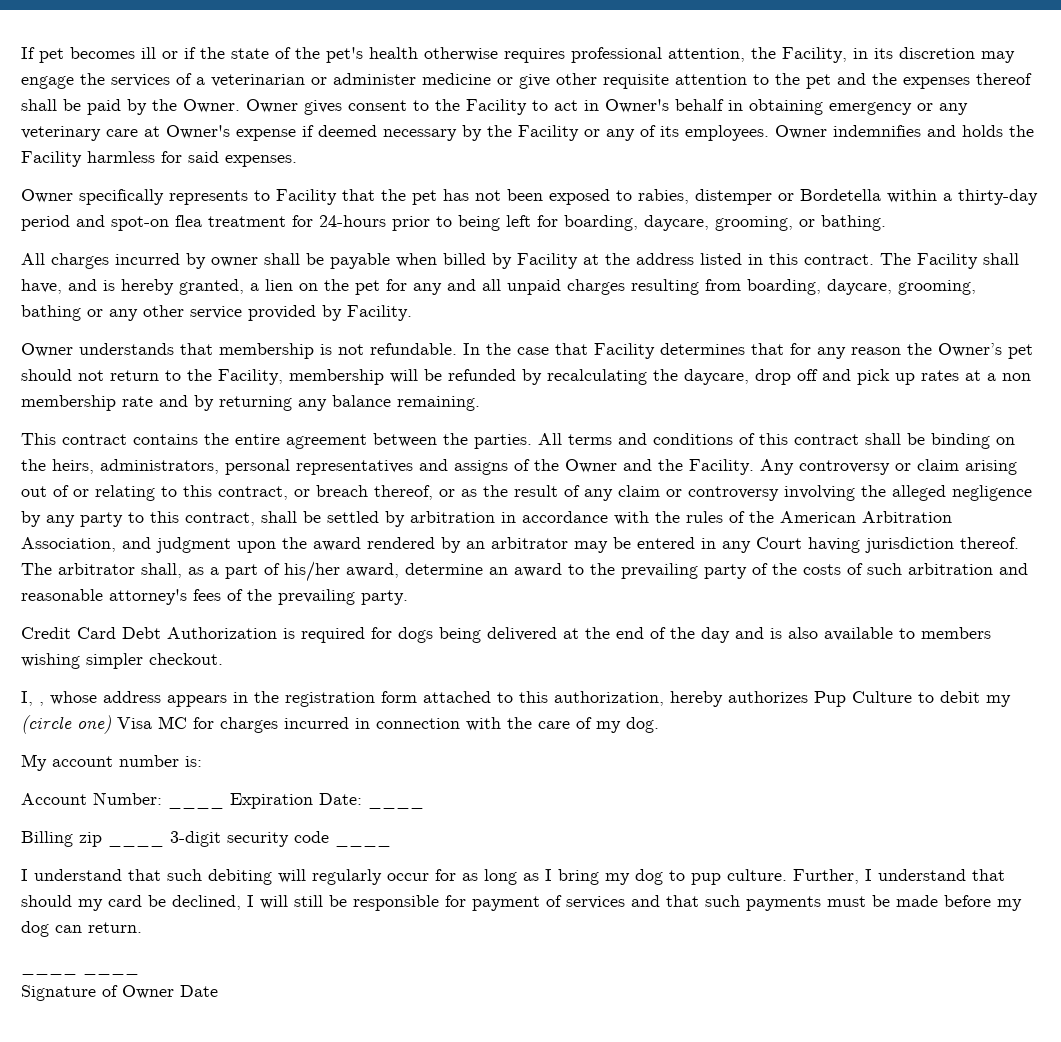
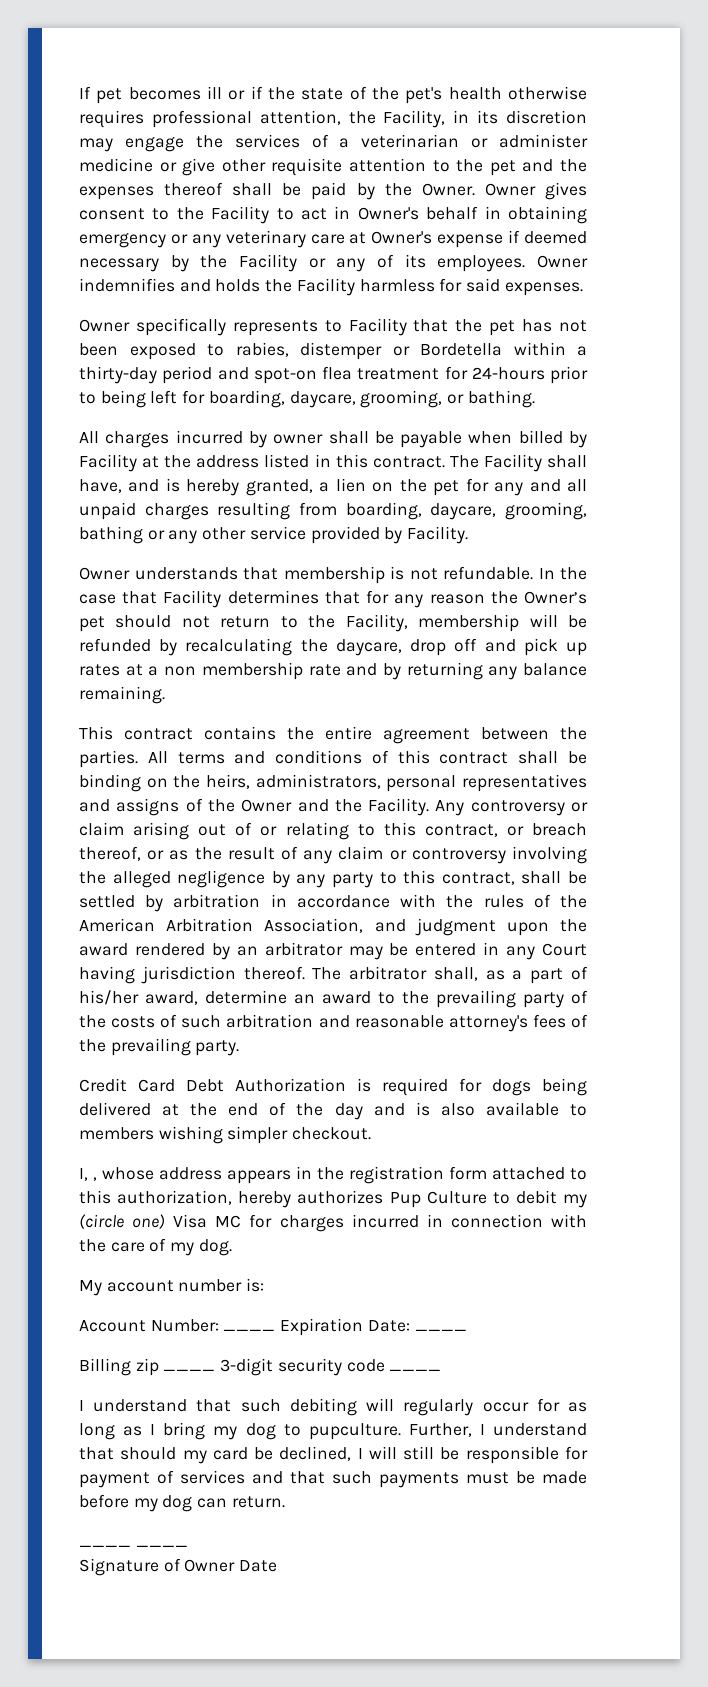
- I understand that such debiting will regularly occur for as long as I bring my dog to pup culture.
+ I understand that such debiting will regularly occur for as long as I bring my dog to pupculture.

